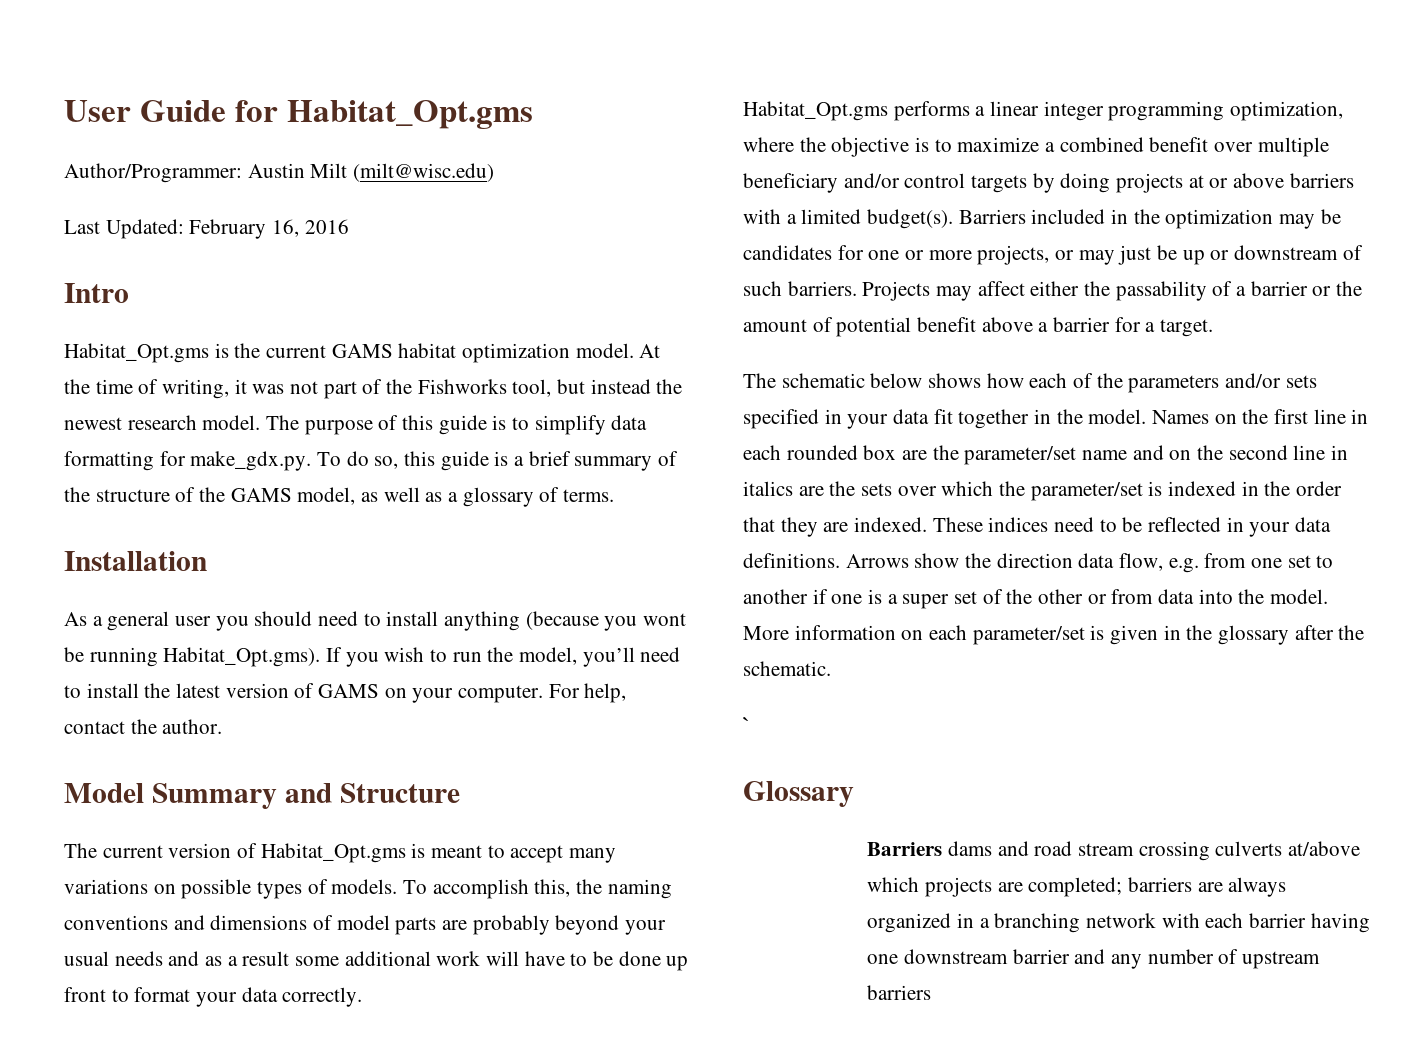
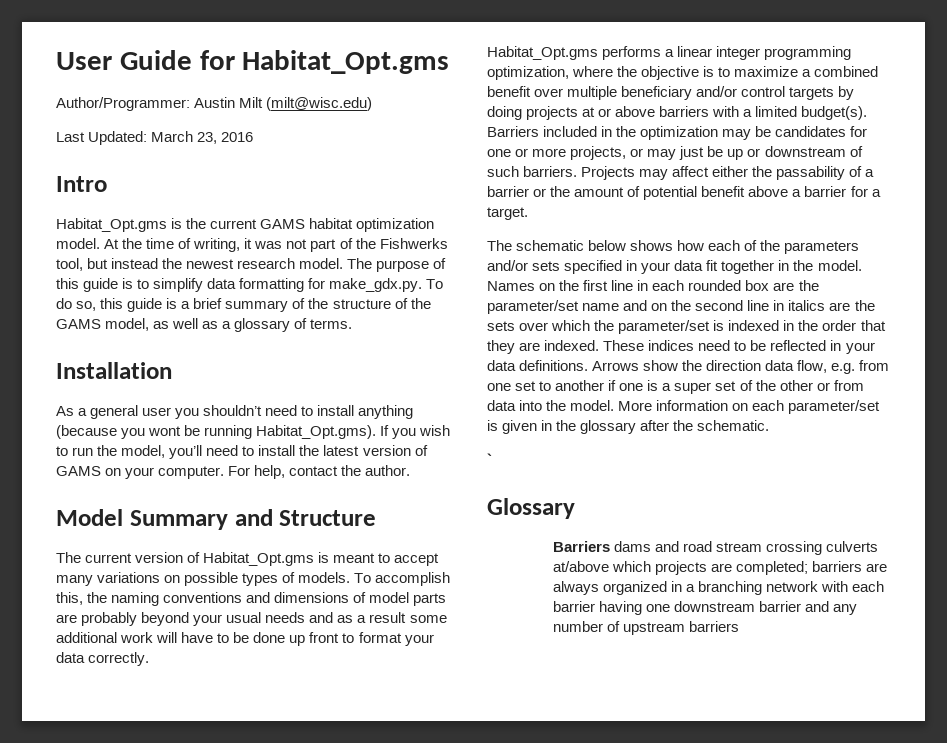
- Last Updated: February 16, 2016
+ Last Updated: March 23, 2016
- At the time of writing, it was not part of the Fishworks tool, but instead the newest research model.
+ At the time of writing, it was not part of the Fishwerks tool, but instead the newest research model.
- As a general user you should need to install anything (because you wont be running Habitat_Opt.gms). If you wish to run the model, you’ll need to install the latest version of GAMS on your computer.
+ As a general user you shouldn’t need to install anything (because you wont be running Habitat_Opt.gms). If you wish to run the model, you’ll need to install the latest version of GAMS on your computer.

